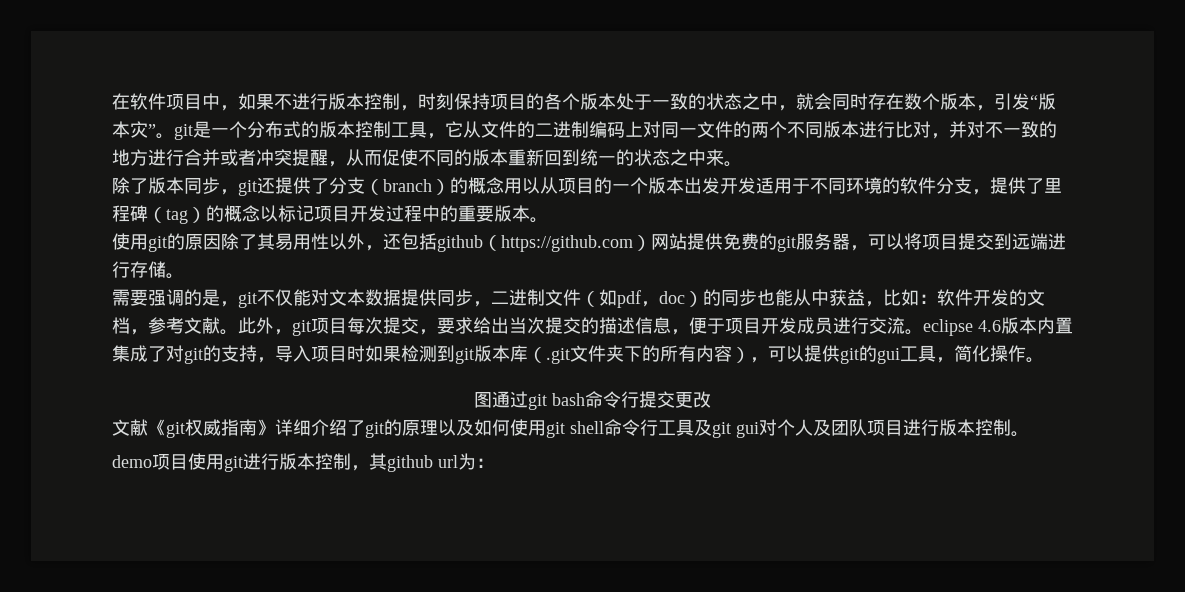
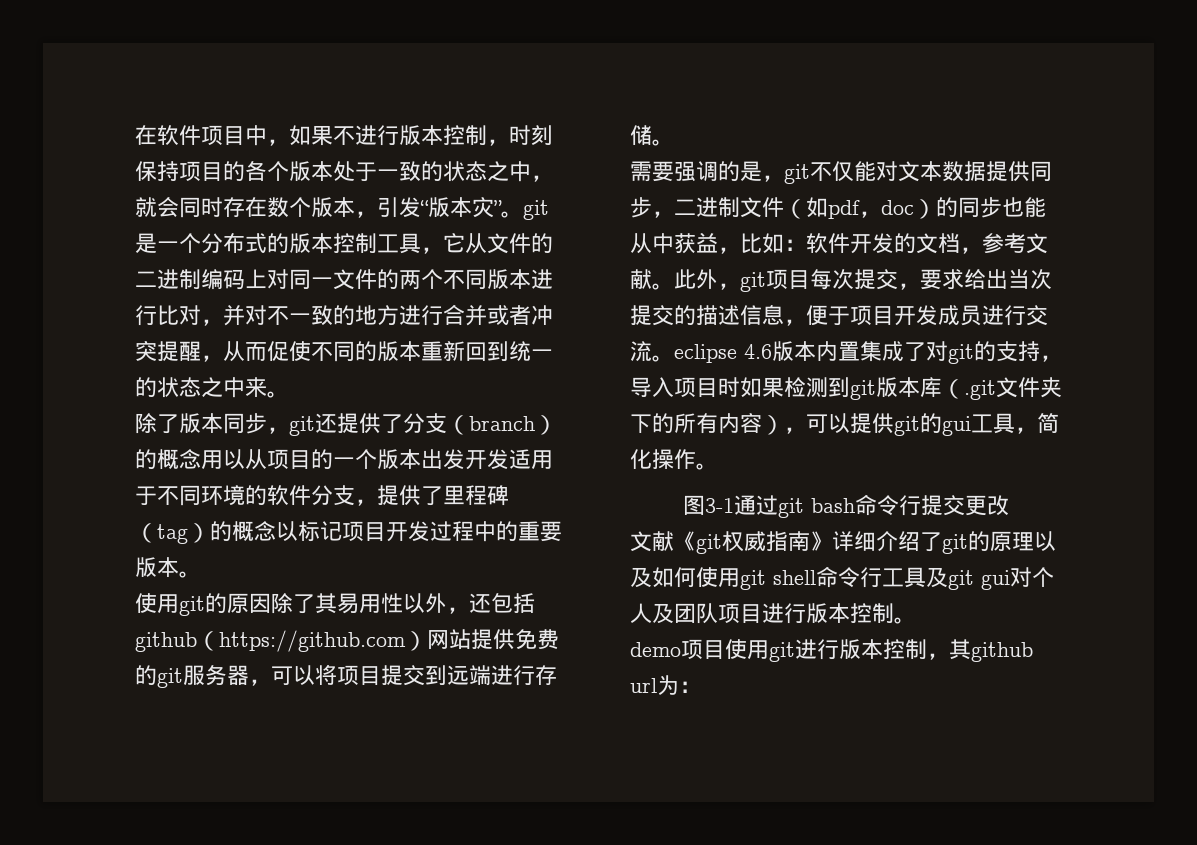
- 图通过git bash命令行提交更改
+ 图3-1通过git bash命令行提交更改

